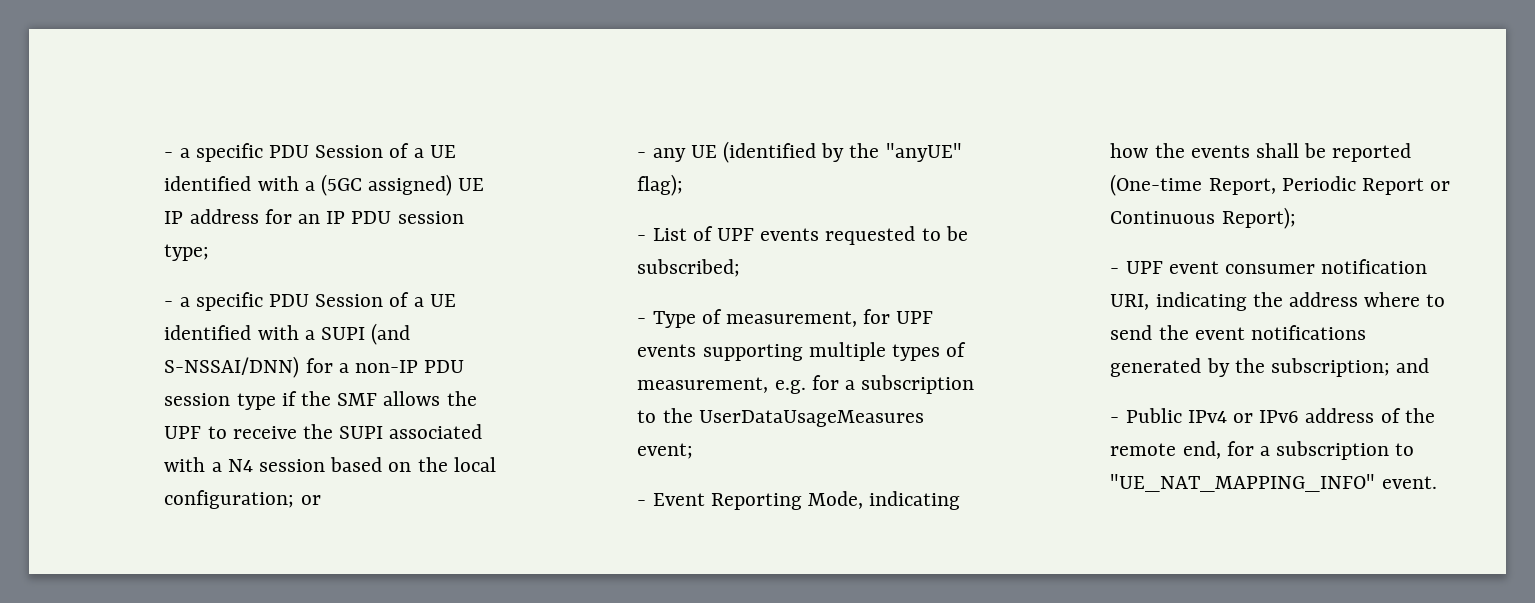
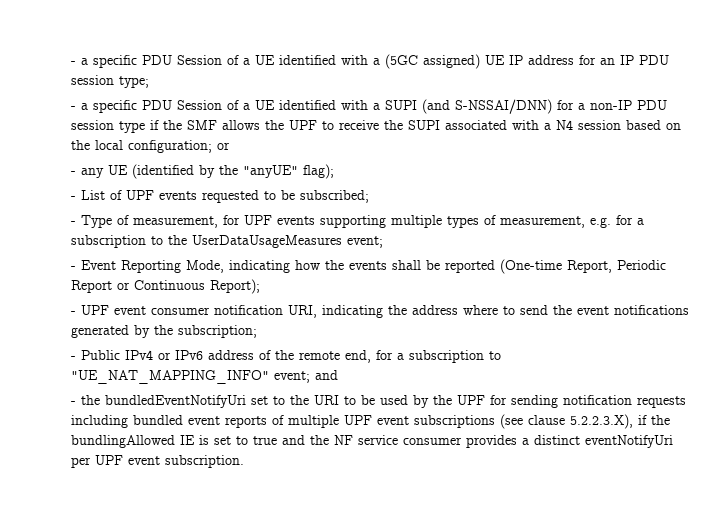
- - UPF event consumer notification URI, indicating the address where to send the event notifications generated by the subscription; and
+ - UPF event consumer notification URI, indicating the address where to send the event notifications generated by the subscription;
- - Public IPv4 or IPv6 address of the remote end, for a subscription to "UE_NAT_MAPPING_INFO" event.
+ - Public IPv4 or IPv6 address of the remote end, for a subscription to "UE_NAT_MAPPING_INFO" event; and
+ - the bundledEventNotifyUri set to the URI to be used by the UPF for sending notification requests including bundled event reports of multiple UPF event subscriptions (see clause 5.2.2.3.X), if the bundlingAllowed IE is set to true and the NF service consumer provides a distinct eventNotifyUri per UPF event subscription.

